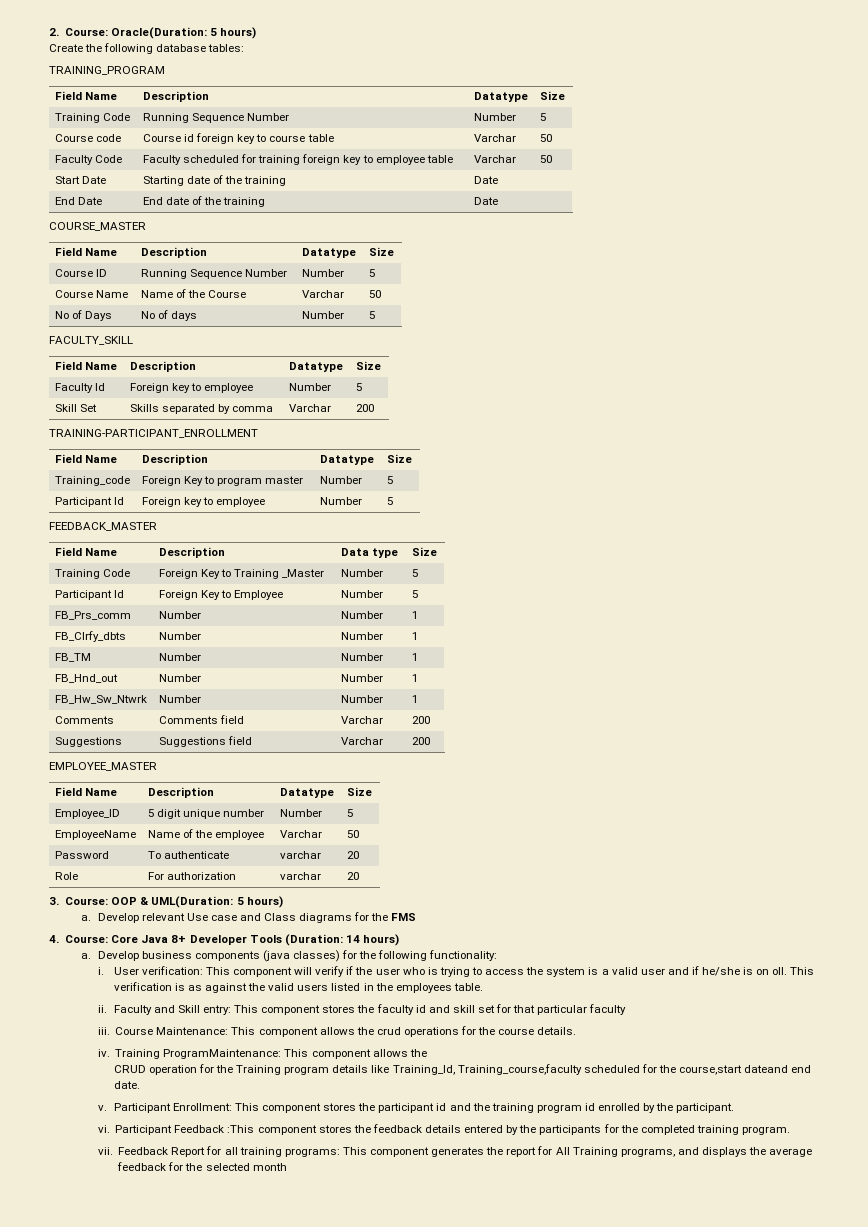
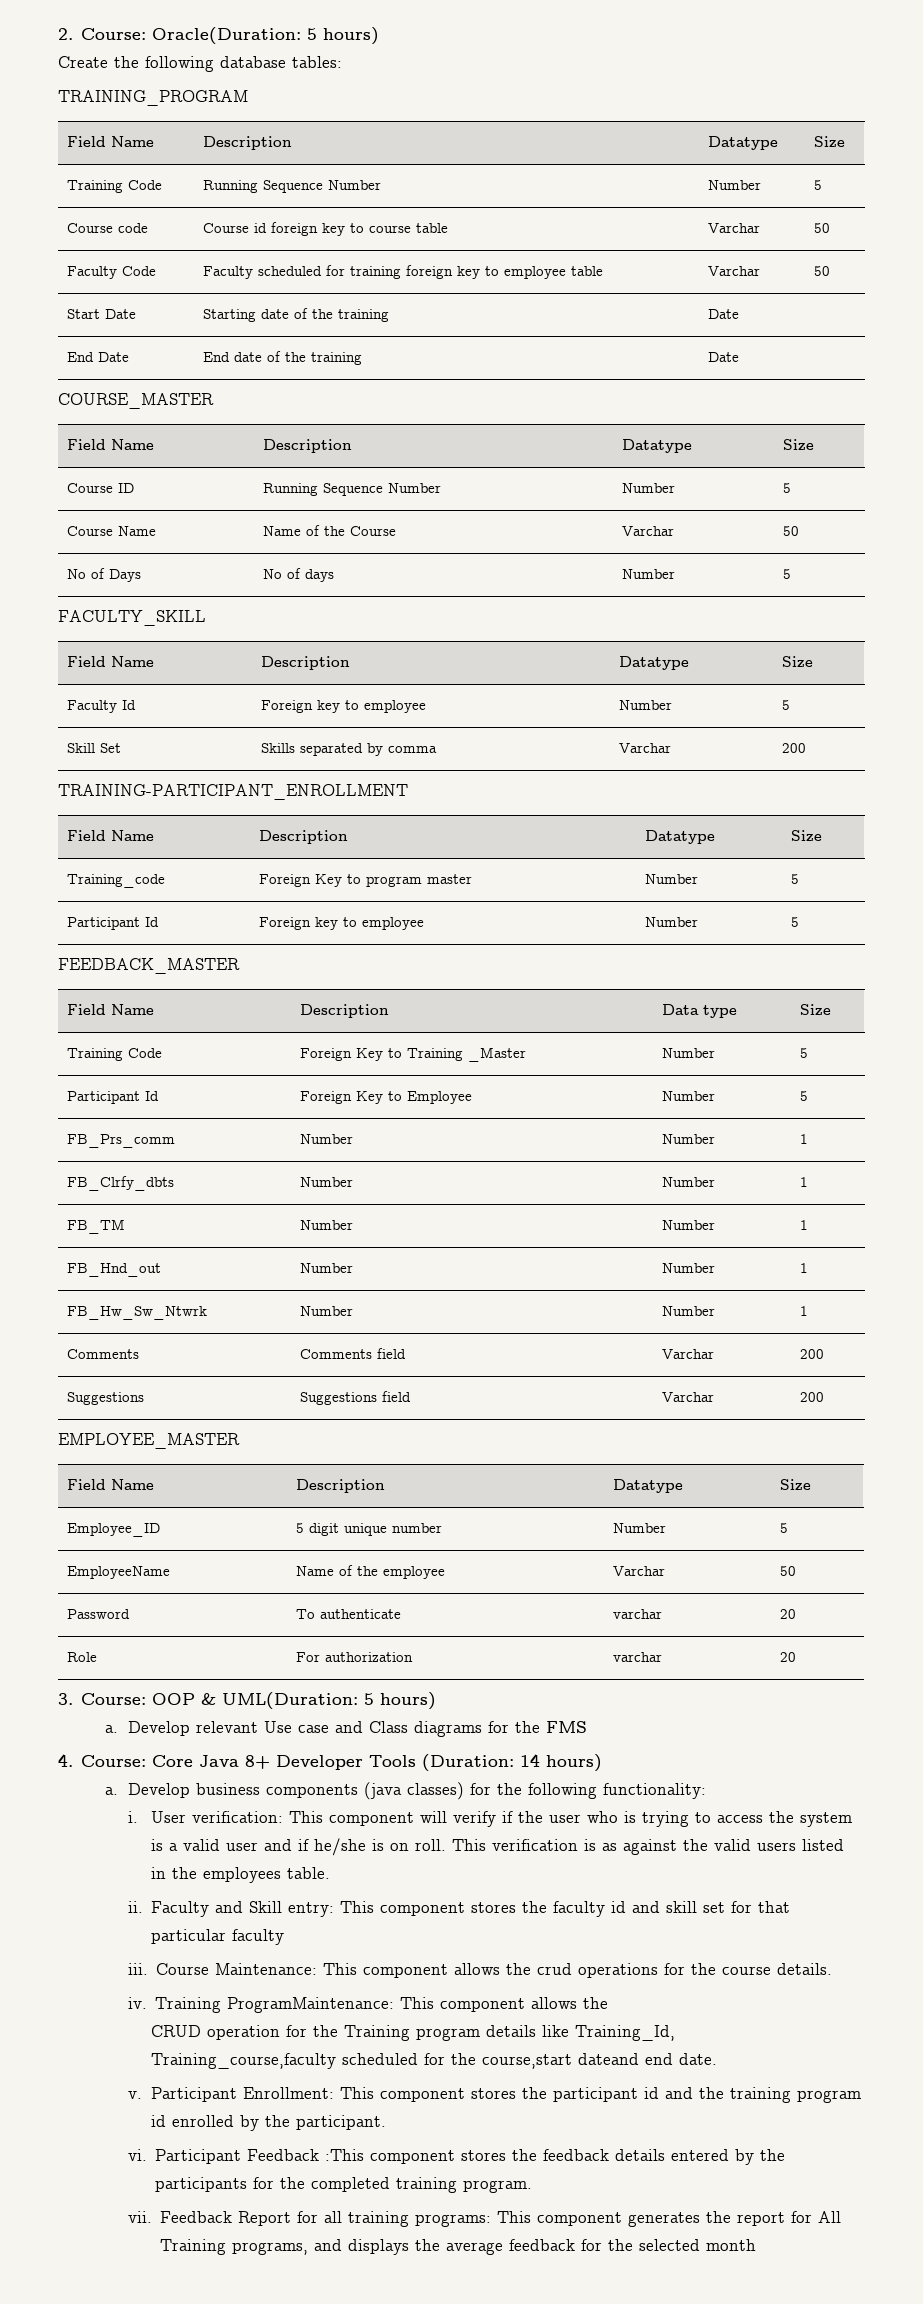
- User verification: This component will verify if the user who is trying to access the system is a valid user and if he/she is on oll.
+ User verification: This component will verify if the user who is trying to access the system is a valid user and if he/she is on roll.

